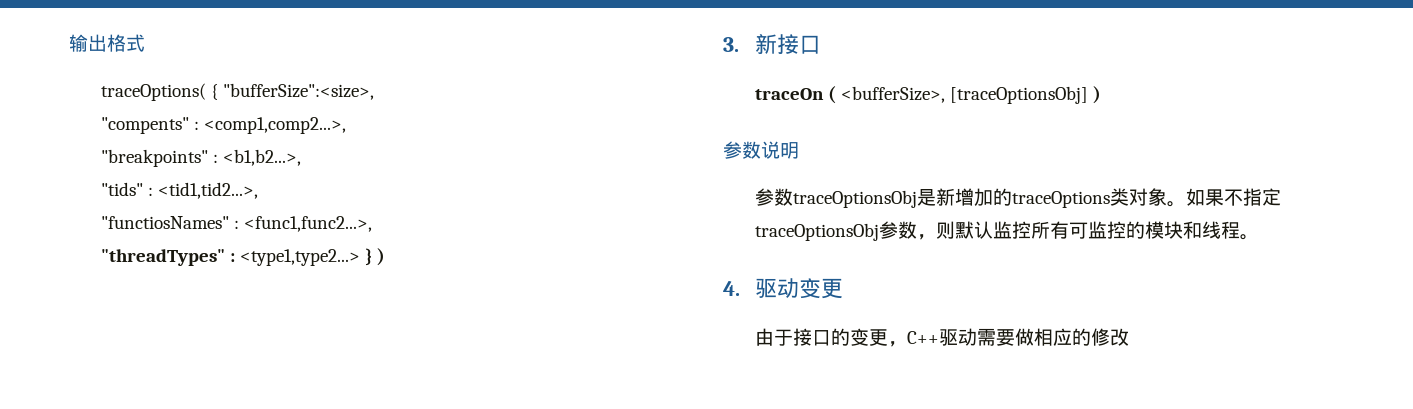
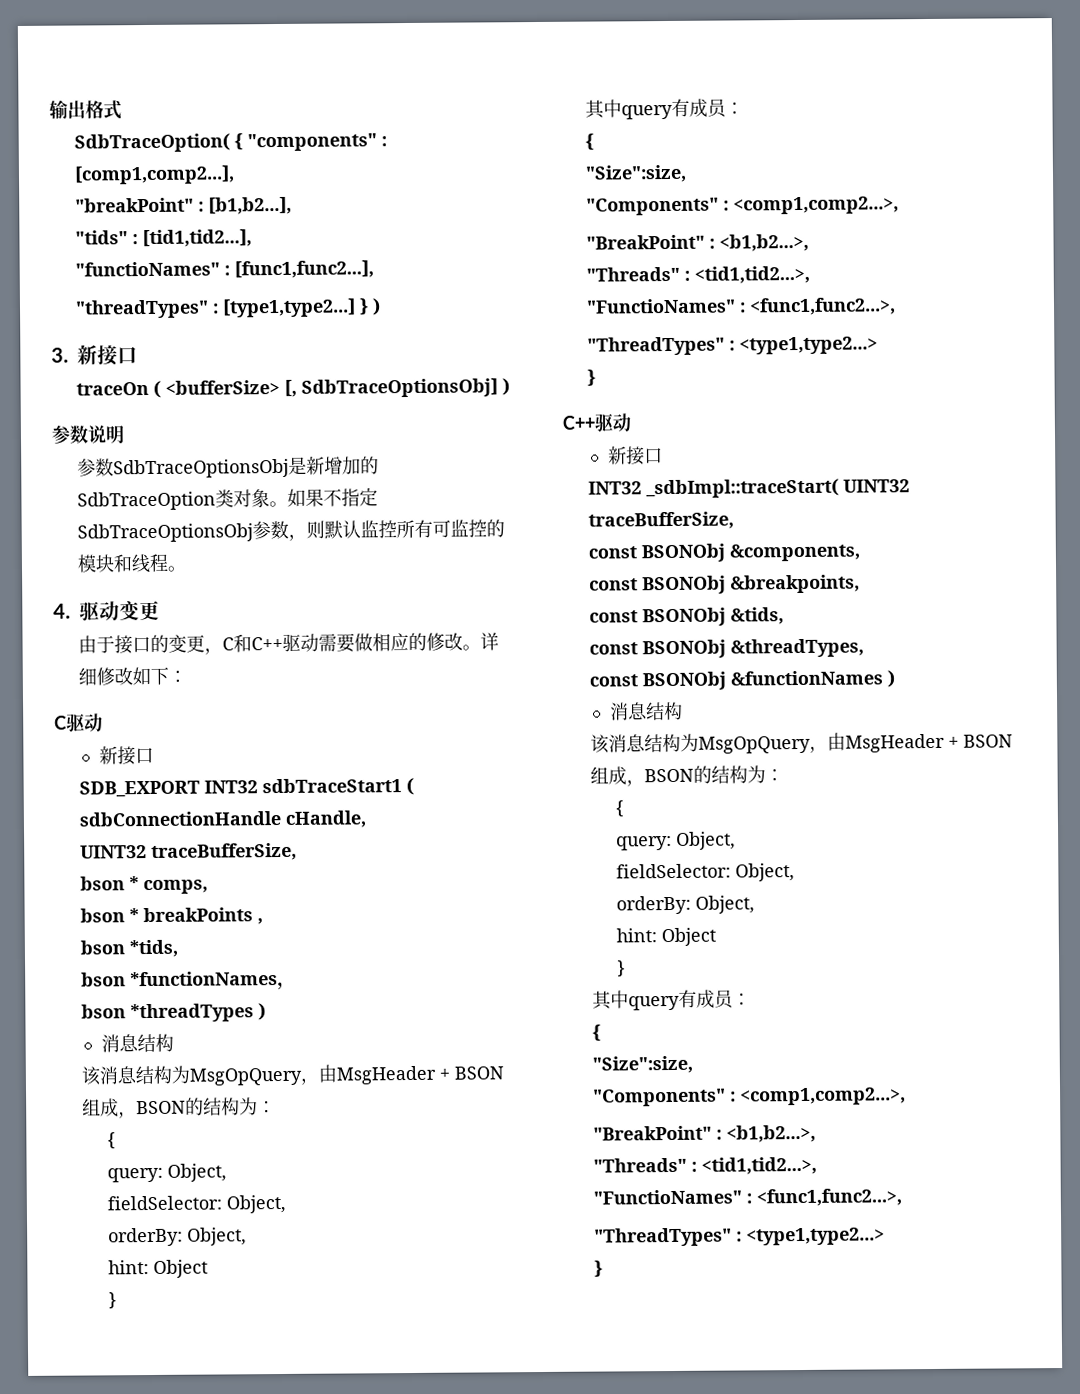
- traceOptions( { "bufferSize":<size>,
- "compents" : <comp1,comp2...>,
- "breakpoints" : <b1,b2...>,
- "tids" : <tid1,tid2...>,
- "functiosNames" : <func1,func2...>,
+ SdbTraceOption( { "components" : [comp1,comp2...],
+ "breakPoint" : [b1,b2...],
+ "tids" : [tid1,tid2...],
+ "functioNames" : [func1,func2...],
- "threadTypes" : <type1,type2...> } )
+ "threadTypes" : [type1,type2...] } )
- traceOn ( <bufferSize>, [traceOptionsObj] )
+ traceOn ( <bufferSize> [, SdbTraceOptionsObj] )
- 参数traceOptionsObj是新增加的traceOptions类对象。
+ 参数SdbTraceOptionsObj是新增加的SdbTraceOption类对象。
- 如果不指定traceOptionsObj参数，则默认监控所有可监控的模块和线程。
+ 如果不指定SdbTraceOptionsObj参数，则默认监控所有可监控的模块和线程。
- 由于接口的变更，C++驱动需要做相应的修改
+ 由于接口的变更，C和C++驱动需要做相应的修改。详细修改如下：
+ C驱动
+ 新接口
+ SDB_EXPORT INT32 sdbTraceStart1 ( sdbConnectionHandle cHandle,
+ UINT32 traceBufferSize,
+ bson * comps,
+ bson * breakPoints ,
+ bson *tids,
+ bson *functionNames，
+ bson *threadTypes )
+ 消息结构
+ 该消息结构为MsgOpQuery，由MsgHeader + BSON组成，BSON的结构为：
+ {
+ query: Object,
+ fieldSelector: Object,
+ orderBy: Object,
+ hint: Object
+ }
+ 其中query有成员：
+ {
+ "Size":size,
+ "Components" : <comp1,comp2...>,
+ "BreakPoint" : <b1,b2...>,
+ "Threads" : <tid1,tid2...>,
+ "FunctioNames" : <func1,func2...>,
+ "ThreadTypes" : <type1,type2...>
+ }
+ C++驱动
+ 新接口
+ INT32 _sdbImpl::traceStart( UINT32 traceBufferSize,
+ const BSONObj &components,
+ const BSONObj &breakpoints,
+ const BSONObj &tids,
+ const BSONObj &threadTypes,
+ const BSONObj &functionNames )
+ 消息结构
+ 该消息结构为MsgOpQuery，由MsgHeader + BSON组成，BSON的结构为：
+ {
+ query: Object,
+ fieldSelector: Object,
+ orderBy: Object,
+ hint: Object
+ }
+ 其中query有成员：
+ {
+ "Size":size,
+ "Components" : <comp1,comp2...>,
+ "BreakPoint" : <b1,b2...>,
+ "Threads" : <tid1,tid2...>,
+ "FunctioNames" : <func1,func2...>,
+ "ThreadTypes" : <type1,type2...>
+ }

